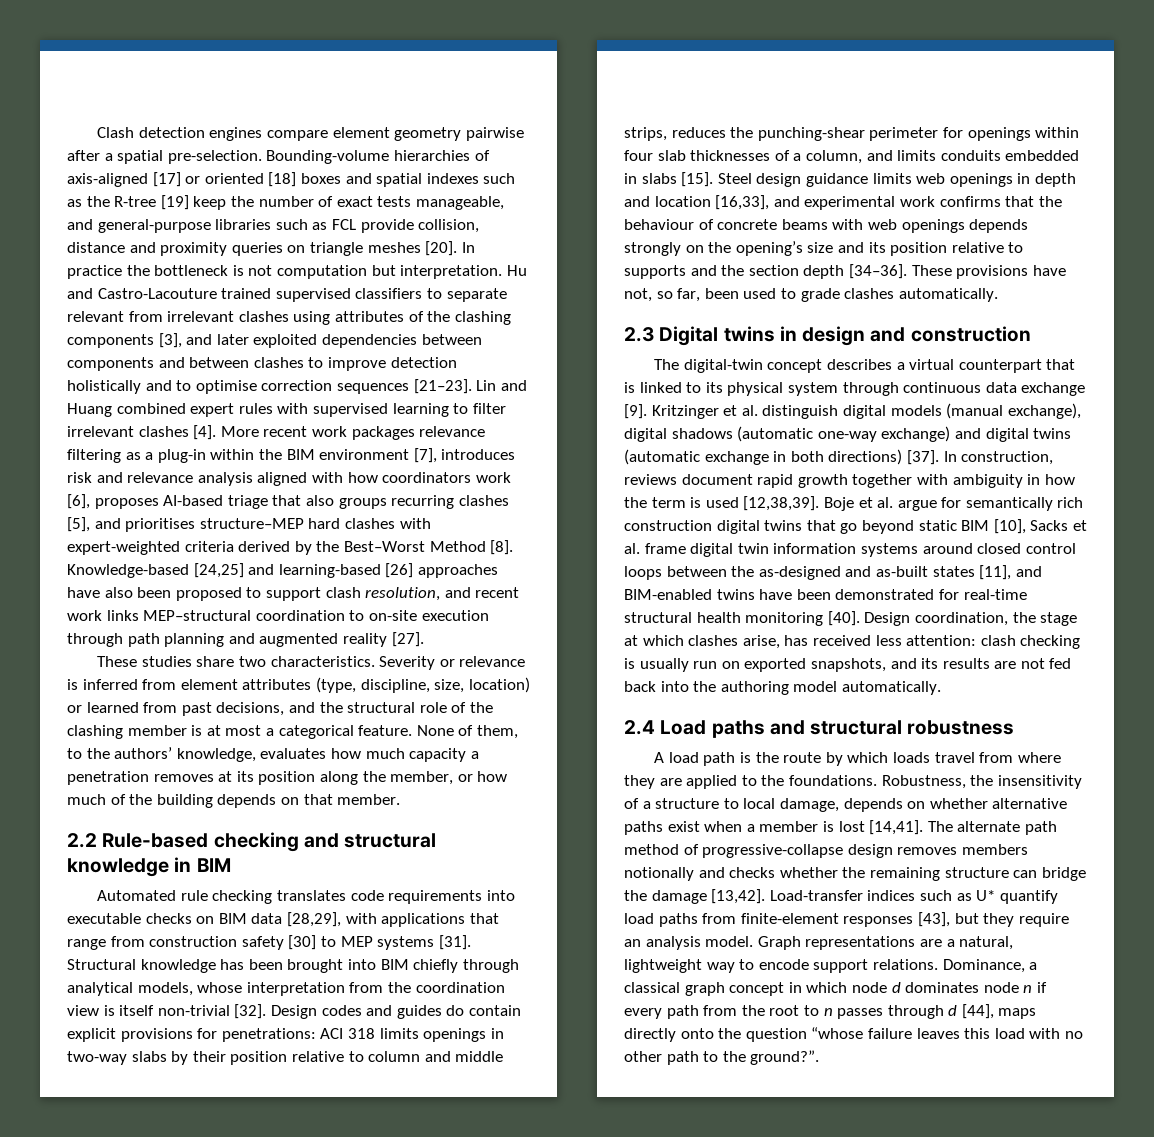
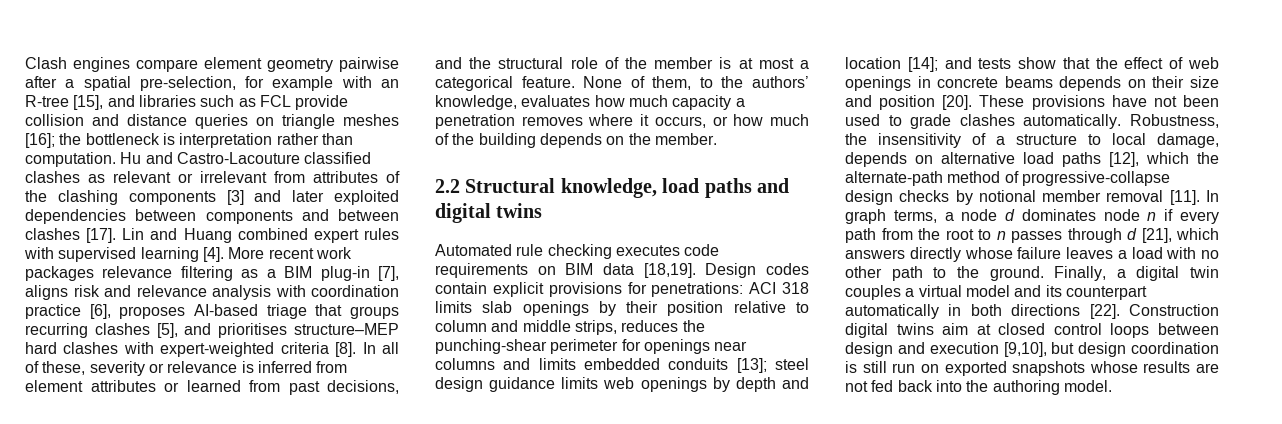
- Clash detection engines compare element geometry pairwise after a spatial pre-selection. Bounding-volume hierarchies of axis-aligned [17] or oriented [18] boxes and spatial indexes such as the R-tree [19] keep the number of exact tests manageable, and general-purpose libraries such as FCL provide collision, distance and proximity queries on triangle meshes [20]. In practice the bottleneck is not computation but interpretation. Hu and Castro-Lacouture trained supervised classifiers to separate relevant from irrelevant clashes using attributes of the clashing components [3], and later exploited dependencies between components and between clashes to improve detection holistically and to optimise correction sequences [21–23].
+ Clash engines compare element geometry pairwise after a spatial pre-selection, for example with an R-tree [15], and libraries such as FCL provide collision and distance queries on triangle meshes [16]; the bottleneck is interpretation rather than computation. Hu and Castro-Lacouture classified clashes as relevant or irrelevant from attributes of the clashing components [3] and later exploited dependencies between components and between clashes [17].
- Lin and Huang combined expert rules with supervised learning to filter irrelevant clashes [4].
+ Lin and Huang combined expert rules with supervised learning [4].
- More recent work packages relevance filtering as a plug-in within the BIM environment [7], introduces risk and relevance analysis aligned with how coordinators work [6], proposes AI-based triage that also groups recurring clashes [5], and prioritises structure–MEP hard clashes with expert-weighted criteria derived by the Best–Worst Method [8]. Knowledge-based [24,25] and learning-based [26] approaches have also been proposed to support clash resolution, and recent work links MEP–structural coordination to on-site execution through path planning and augmented reality [27].
- These studies share two characteristics. Severity or relevance is inferred from element attributes (type, discipline, size, location) or learned from past decisions, and the structural role of the clashing member is at most a categorical feature.
+ More recent work packages relevance filtering as a BIM plug-in [7], aligns risk and relevance analysis with coordination practice [6], proposes AI-based triage that groups recurring clashes [5], and prioritises structure–MEP hard clashes with expert-weighted criteria [8]. In all of these, severity or relevance is inferred from element attributes or learned from past decisions, and the structural role of the member is at most a categorical feature.
- None of them, to the authors’ knowledge, evaluates how much capacity a penetration removes at its position along the member, or how much of the building depends on that member.
+ None of them, to the authors’ knowledge, evaluates how much capacity a penetration removes where it occurs, or how much of the building depends on the member.
- 2.2 Rule-based checking and structural knowledge in BIM
+ 2.2 Structural knowledge, load paths and digital twins
- Automated rule checking translates code requirements into executable checks on BIM data [28,29], with applications that range from construction safety [30] to MEP systems [31]. Structural knowledge has been brought into BIM chiefly through analytical models, whose interpretation from the coordination view is itself non-trivial [32]. Design codes and guides do contain explicit provisions for penetrations: ACI 318 limits openings in two-way slabs by their position relative to column and middle strips, reduces the punching-shear perimeter for openings within four slab thicknesses of a column, and limits conduits embedded in slabs [15]. Steel design guidance limits web openings in depth and location [16,33], and experimental work confirms that the behaviour of concrete beams with web openings depends strongly on the opening’s size and its position relative to supports and the section depth [34–36]. These provisions have not, so far, been used to grade clashes automatically.
- 2.3 Digital twins in design and construction
- The digital-twin concept describes a virtual counterpart that is linked to its physical system through continuous data exchange [9]. Kritzinger et al. distinguish digital models (manual exchange), digital shadows (automatic one-way exchange) and digital twins (automatic exchange in both directions) [37]. In construction, reviews document rapid growth together with ambiguity in how the term is used [12,38,39]. Boje et al. argue for semantically rich construction digital twins that go beyond static BIM [10], Sacks et al. frame digital twin information systems around closed control loops between the as-designed and as-built states [11], and BIM-enabled twins have been demonstrated for real-time structural health monitoring [40]. Design coordination, the stage at which clashes arise, has received less attention: clash checking is usually run on exported snapshots, and its results are not fed back into the authoring model automatically.
- 2.4 Load paths and structural robustness
- A load path is the route by which loads travel from where they are applied to the foundations.
+ Automated rule checking executes code requirements on BIM data [18,19]. Design codes contain explicit provisions for penetrations: ACI 318 limits slab openings by their position relative to column and middle strips, reduces the punching-shear perimeter for openings near columns and limits embedded conduits [13]; steel design guidance limits web openings by depth and location [14]; and tests show that the effect of web openings in concrete beams depends on their size and position [20]. These provisions have not been used to grade clashes automatically.
- Robustness, the insensitivity of a structure to local damage, depends on whether alternative paths exist when a member is lost [14,41]. The alternate path method of progressive-collapse design removes members notionally and checks whether the remaining structure can bridge the damage [13,42]. Load-transfer indices such as U* quantify load paths from finite-element responses [43], but they require an analysis model. Graph representations are a natural, lightweight way to encode support relations. Dominance, a classical graph concept in which node d dominates node n if every path from the root to n passes through d [44], maps directly onto the question “whose failure leaves this load with no other path to the ground?”.
+ Robustness, the insensitivity of a structure to local damage, depends on alternative load paths [12], which the alternate-path method of progressive-collapse design checks by notional member removal [11]. In graph terms, a node d dominates node n if every path from the root to n passes through d [21], which answers directly whose failure leaves a load with no other path to the ground. Finally, a digital twin couples a virtual model and its counterpart automatically in both directions [22]. Construction digital twins aim at closed control loops between design and execution [9,10], but design coordination is still run on exported snapshots whose results are not fed back into the authoring model.

